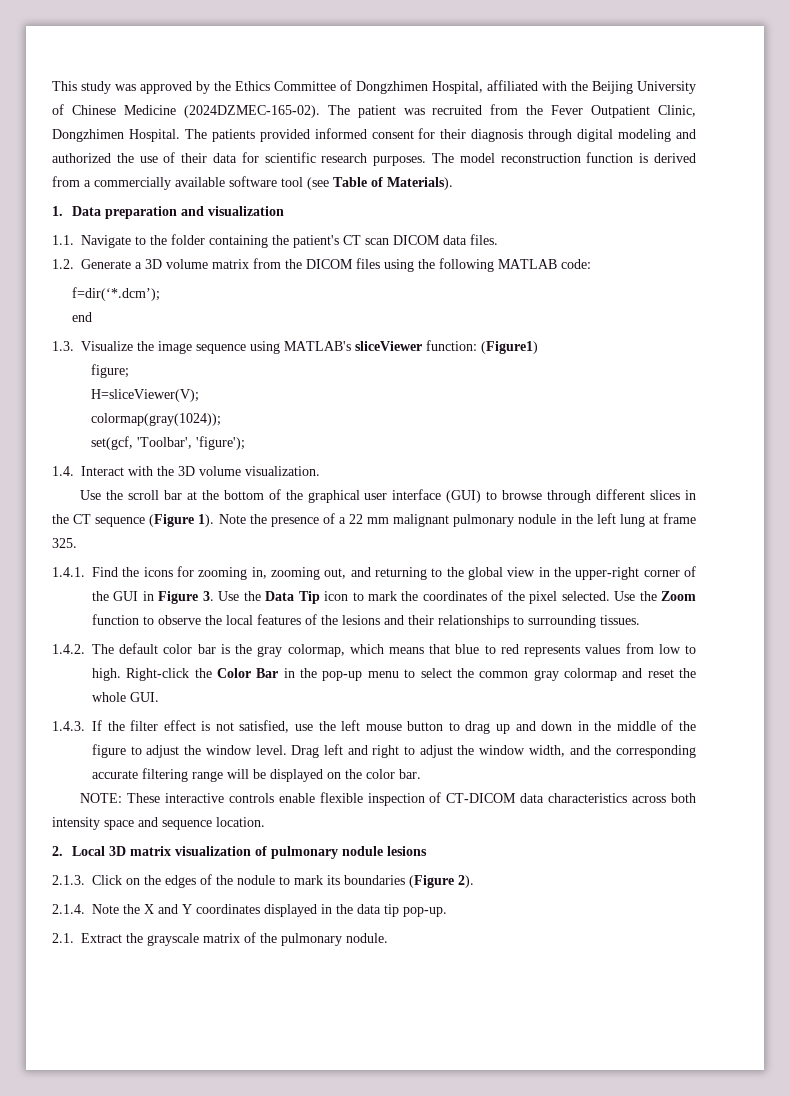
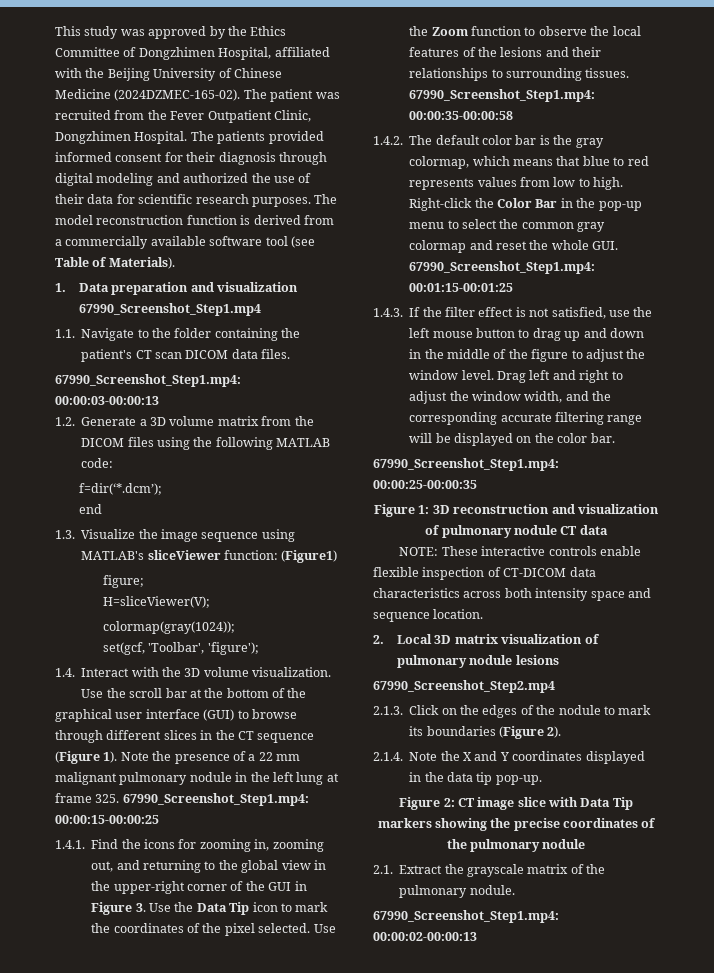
- 1. Data preparation and visualization
+ 1. Data preparation and visualization 67990_Screenshot_Step1.mp4
+ 67990_Screenshot_Step1.mp4: 00:00:03-00:00:13
- Note the presence of a 22 mm malignant pulmonary nodule in the left lung at frame 325.
+ Note the presence of a 22 mm malignant pulmonary nodule in the left lung at frame 325. 67990_Screenshot_Step1.mp4: 00:00:15-00:00:25
+ 67990_Screenshot_Step1.mp4: 00:00:35-00:00:58
- Right-click the Color Bar in the pop-up menu to select the common gray colormap and reset the whole GUI.
+ Right-click the Color Bar in the pop-up menu to select the common gray colormap and reset the whole GUI. 67990_Screenshot_Step1.mp4: 00:01:15-00:01:25
+ 67990_Screenshot_Step1.mp4: 00:00:25-00:00:35
+ Figure 1: 3D reconstruction and visualization of pulmonary nodule CT data
+ 67990_Screenshot_Step2.mp4
+ Figure 2: CT image slice with Data Tip markers showing the precise coordinates of the pulmonary nodule
+ 67990_Screenshot_Step1.mp4: 00:00:02-00:00:13

